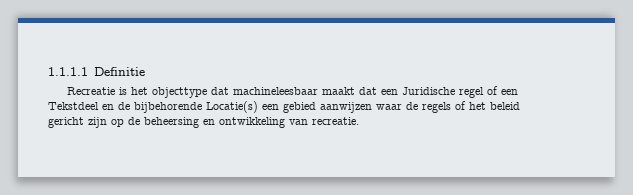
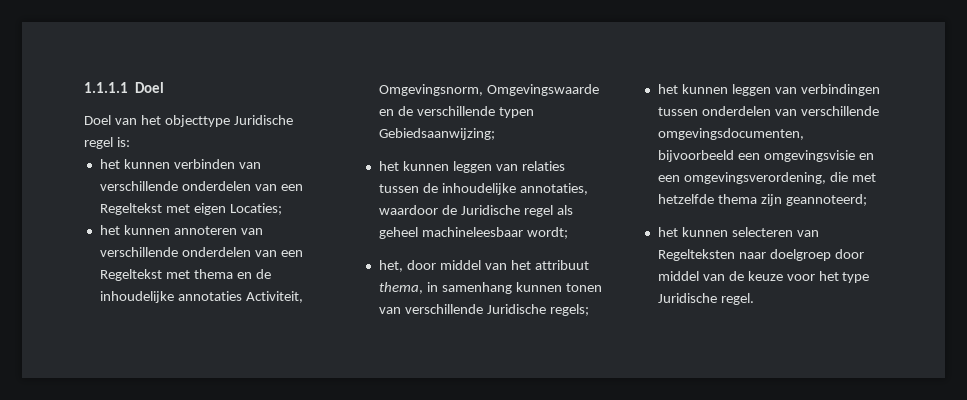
- 1.1.1.1 Definitie
- Recreatie is het objecttype dat machineleesbaar maakt dat een Juridische regel of een Tekstdeel en de bijbehorende Locatie(s) een gebied aanwijzen waar de regels of het beleid gericht zijn op de beheersing en ontwikkeling van recreatie.
+ 1.1.1.1 Doel
+ Doel van het objecttype Juridische regel is:
+ het kunnen verbinden van verschillende onderdelen van een Regeltekst met eigen Locaties;
+ het kunnen annoteren van verschillende onderdelen van een Regeltekst met thema en de inhoudelijke annotaties Activiteit, Omgevingsnorm, Omgevingswaarde en de verschillende typen Gebiedsaanwijzing;
+ het kunnen leggen van relaties tussen de inhoudelijke annotaties, waardoor de Juridische regel als geheel machineleesbaar wordt;
+ het, door middel van het attribuut thema, in samenhang kunnen tonen van verschillende Juridische regels;
+ het kunnen leggen van verbindingen tussen onderdelen van verschillende omgevingsdocumenten, bijvoorbeeld een omgevingsvisie en een omgevingsverordening, die met hetzelfde thema zijn geannoteerd;
+ het kunnen selecteren van Regelteksten naar doelgroep door middel van de keuze voor het type Juridische regel.

